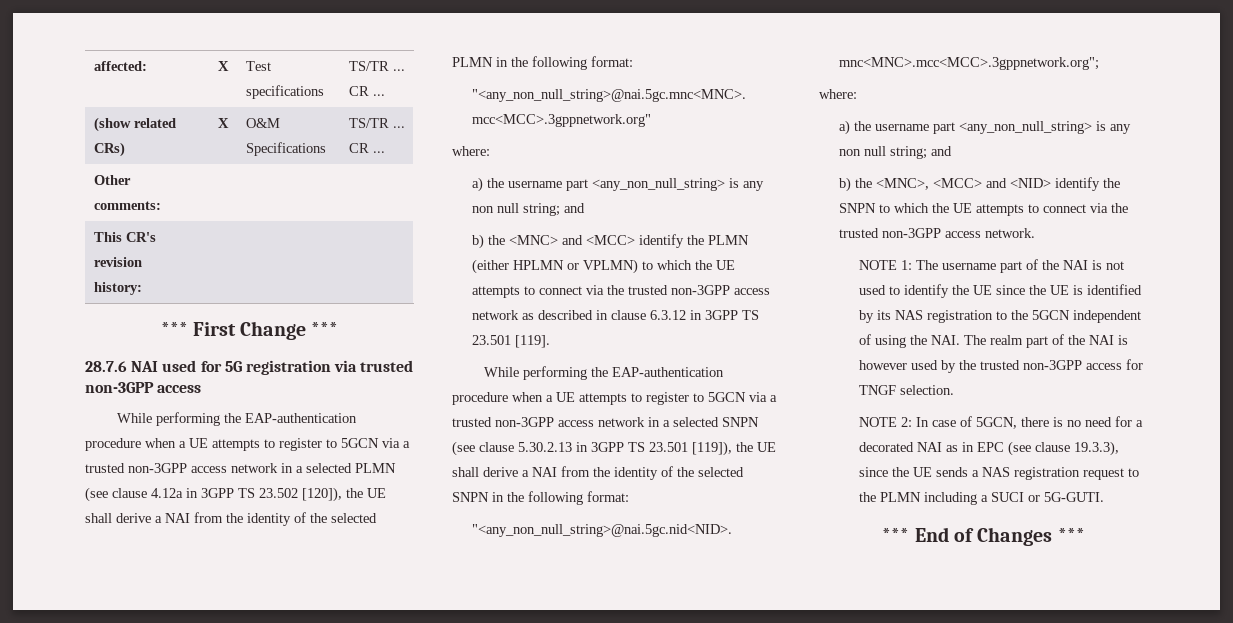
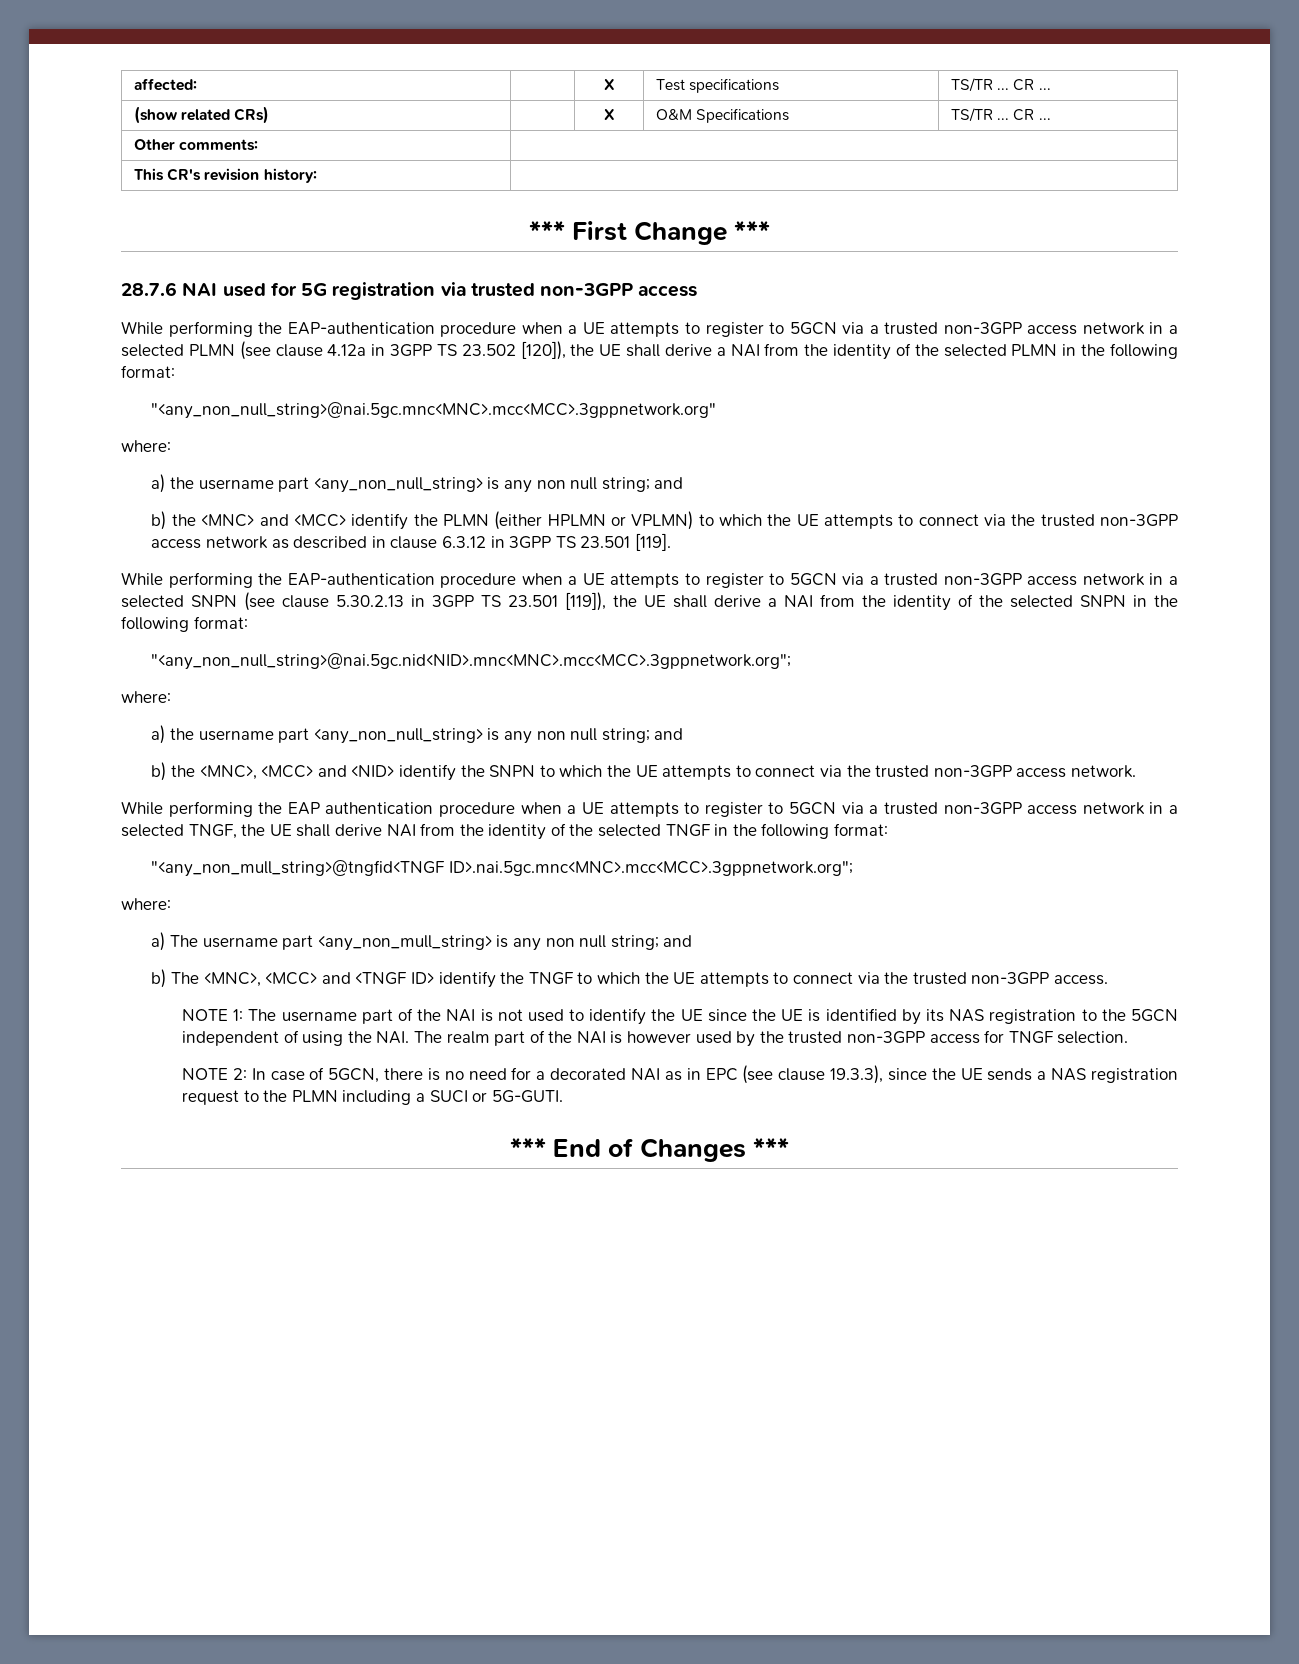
+ While performing the EAP authentication procedure when a UE attempts to register to 5GCN via a trusted non-3GPP access network in a selected TNGF, the UE shall derive NAI from the identity of the selected TNGF in the following format:
+ "<any_non_mull_string>@tngfid<TNGF ID>.nai.5gc.mnc<MNC>.mcc<MCC>.3gppnetwork.org";
+ where:
+ a) The username part <any_non_mull_string> is any non null string; and
+ b) The <MNC>, <MCC> and <TNGF ID> identify the TNGF to which the UE attempts to connect via the trusted non-3GPP access.

